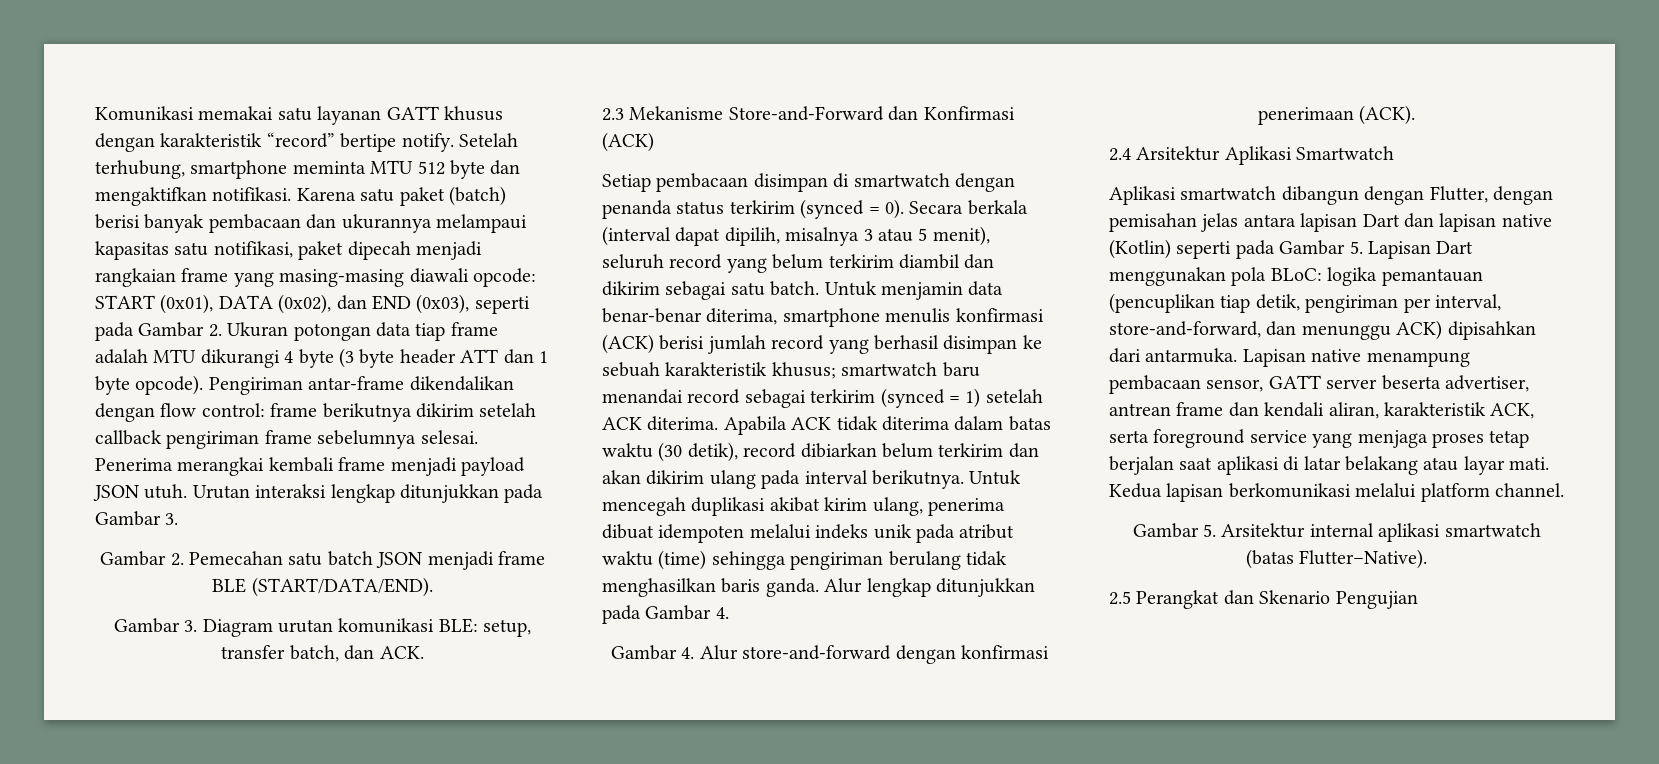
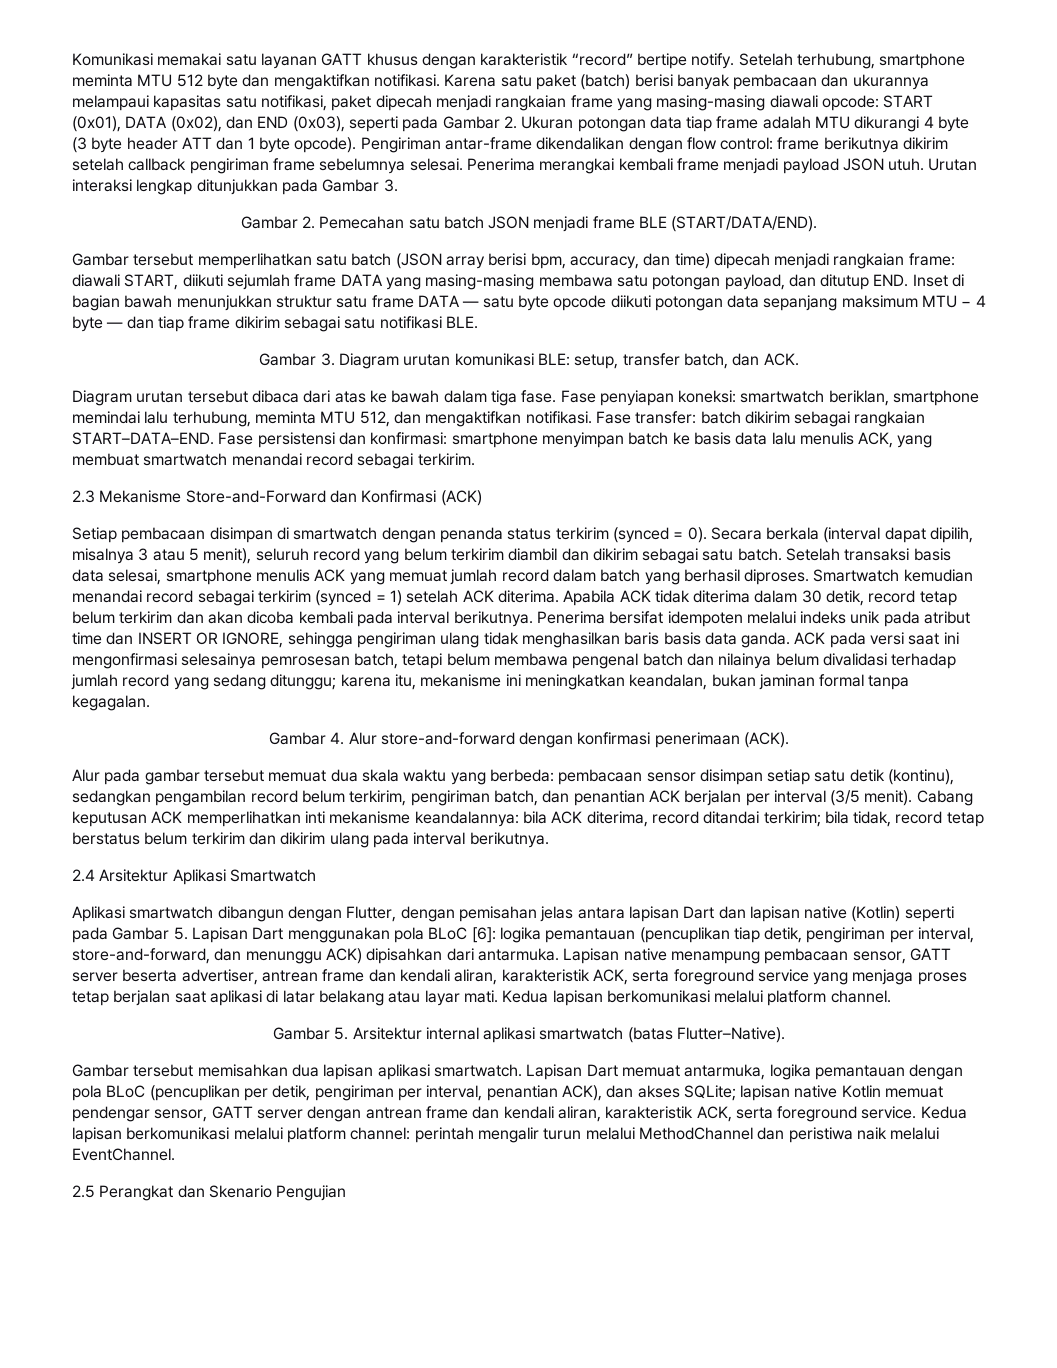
+ Gambar tersebut memperlihatkan satu batch (JSON array berisi bpm, accuracy, dan time) dipecah menjadi rangkaian frame: diawali START, diikuti sejumlah frame DATA yang masing-masing membawa satu potongan payload, dan ditutup END. Inset di bagian bawah menunjukkan struktur satu frame DATA — satu byte opcode diikuti potongan data sepanjang maksimum MTU − 4 byte — dan tiap frame dikirim sebagai satu notifikasi BLE.
+ Diagram urutan tersebut dibaca dari atas ke bawah dalam tiga fase. Fase penyiapan koneksi: smartwatch beriklan, smartphone memindai lalu terhubung, meminta MTU 512, dan mengaktifkan notifikasi. Fase transfer: batch dikirim sebagai rangkaian START–DATA–END. Fase persistensi dan konfirmasi: smartphone menyimpan batch ke basis data lalu menulis ACK, yang membuat smartwatch menandai record sebagai terkirim.
- Untuk menjamin data benar-benar diterima, smartphone menulis konfirmasi (ACK) berisi jumlah record yang berhasil disimpan ke sebuah karakteristik khusus; smartwatch baru menandai record sebagai terkirim (synced = 1) setelah ACK diterima.
+ Setelah transaksi basis data selesai, smartphone menulis ACK yang memuat jumlah record dalam batch yang berhasil diproses. Smartwatch kemudian menandai record sebagai terkirim (synced = 1) setelah ACK diterima.
- Apabila ACK tidak diterima dalam batas waktu (30 detik), record dibiarkan belum terkirim dan akan dikirim ulang pada interval berikutnya. Untuk mencegah duplikasi akibat kirim ulang, penerima dibuat idempoten melalui indeks unik pada atribut waktu (time) sehingga pengiriman berulang tidak menghasilkan baris ganda. Alur lengkap ditunjukkan pada Gambar 4.
+ Apabila ACK tidak diterima dalam 30 detik, record tetap belum terkirim dan akan dicoba kembali pada interval berikutnya. Penerima bersifat idempoten melalui indeks unik pada atribut time dan INSERT OR IGNORE, sehingga pengiriman ulang tidak menghasilkan baris basis data ganda. ACK pada versi saat ini mengonfirmasi selesainya pemrosesan batch, tetapi belum membawa pengenal batch dan nilainya belum divalidasi terhadap jumlah record yang sedang ditunggu; karena itu, mekanisme ini meningkatkan keandalan, bukan jaminan formal tanpa kegagalan.
+ Alur pada gambar tersebut memuat dua skala waktu yang berbeda: pembacaan sensor disimpan setiap satu detik (kontinu), sedangkan pengambilan record belum terkirim, pengiriman batch, dan penantian ACK berjalan per interval (3/5 menit). Cabang keputusan ACK memperlihatkan inti mekanisme keandalannya: bila ACK diterima, record ditandai terkirim; bila tidak, record tetap berstatus belum terkirim dan dikirim ulang pada interval berikutnya.
- Aplikasi smartwatch dibangun dengan Flutter, dengan pemisahan jelas antara lapisan Dart dan lapisan native (Kotlin) seperti pada Gambar 5. Lapisan Dart menggunakan pola BLoC: logika pemantauan (pencuplikan tiap detik, pengiriman per interval, store-and-forward, dan menunggu ACK) dipisahkan dari antarmuka.
+ Aplikasi smartwatch dibangun dengan Flutter, dengan pemisahan jelas antara lapisan Dart dan lapisan native (Kotlin) seperti pada Gambar 5. Lapisan Dart menggunakan pola BLoC [6]: logika pemantauan (pencuplikan tiap detik, pengiriman per interval, store-and-forward, dan menunggu ACK) dipisahkan dari antarmuka.
+ Gambar tersebut memisahkan dua lapisan aplikasi smartwatch. Lapisan Dart memuat antarmuka, logika pemantauan dengan pola BLoC (pencuplikan per detik, pengiriman per interval, penantian ACK), dan akses SQLite; lapisan native Kotlin memuat pendengar sensor, GATT server dengan antrean frame dan kendali aliran, karakteristik ACK, serta foreground service. Kedua lapisan berkomunikasi melalui platform channel: perintah mengalir turun melalui MethodChannel dan peristiwa naik melalui EventChannel.

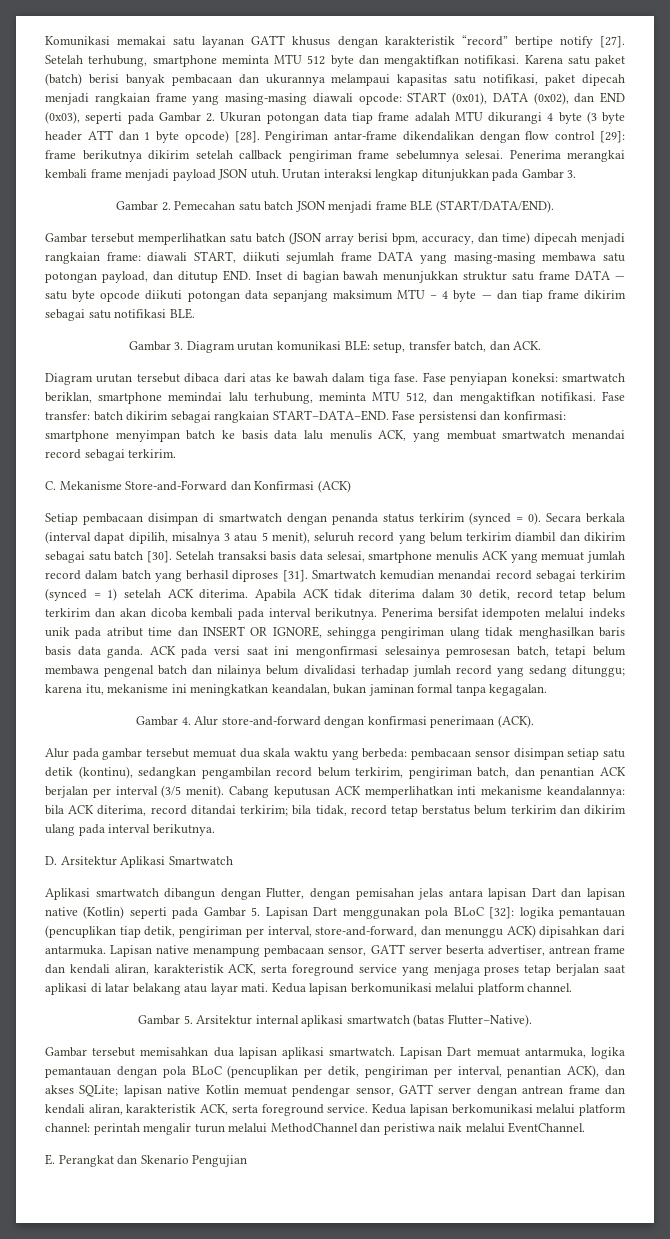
- Komunikasi memakai satu layanan GATT khusus dengan karakteristik “record” bertipe notify.
+ Komunikasi memakai satu layanan GATT khusus dengan karakteristik “record” bertipe notify [27].
- Karena satu paket (batch) berisi banyak pembacaan dan ukurannya melampaui kapasitas satu notifikasi, paket dipecah menjadi rangkaian frame yang masing-masing diawali opcode: START (0x01), DATA (0x02), dan END (0x03), seperti pada Gambar 2. Ukuran potongan data tiap frame adalah MTU dikurangi 4 byte (3 byte header ATT dan 1 byte opcode).
+ Karena satu paket (batch) berisi banyak pembacaan dan ukurannya melampaui kapasitas satu notifikasi, paket dipecah menjadi rangkaian frame yang masing-masing diawali opcode: START (0x01), DATA (0x02), dan END (0x03), seperti pada Gambar 2. Ukuran potongan data tiap frame adalah MTU dikurangi 4 byte (3 byte header ATT dan 1 byte opcode) [28].
- Pengiriman antar-frame dikendalikan dengan flow control: frame berikutnya dikirim setelah callback pengiriman frame sebelumnya selesai.
+ Pengiriman antar-frame dikendalikan dengan flow control [29]: frame berikutnya dikirim setelah callback pengiriman frame sebelumnya selesai.
- 2.3 Mekanisme Store-and-Forward dan Konfirmasi (ACK)
+ C. Mekanisme Store-and-Forward dan Konfirmasi (ACK)
- Secara berkala (interval dapat dipilih, misalnya 3 atau 5 menit), seluruh record yang belum terkirim diambil dan dikirim sebagai satu batch.
+ Secara berkala (interval dapat dipilih, misalnya 3 atau 5 menit), seluruh record yang belum terkirim diambil dan dikirim sebagai satu batch [30].
- Setelah transaksi basis data selesai, smartphone menulis ACK yang memuat jumlah record dalam batch yang berhasil diproses.
+ Setelah transaksi basis data selesai, smartphone menulis ACK yang memuat jumlah record dalam batch yang berhasil diproses [31].
- 2.4 Arsitektur Aplikasi Smartwatch
+ D. Arsitektur Aplikasi Smartwatch
- Aplikasi smartwatch dibangun dengan Flutter, dengan pemisahan jelas antara lapisan Dart dan lapisan native (Kotlin) seperti pada Gambar 5. Lapisan Dart menggunakan pola BLoC [6]: logika pemantauan (pencuplikan tiap detik, pengiriman per interval, store-and-forward, dan menunggu ACK) dipisahkan dari antarmuka.
+ Aplikasi smartwatch dibangun dengan Flutter, dengan pemisahan jelas antara lapisan Dart dan lapisan native (Kotlin) seperti pada Gambar 5. Lapisan Dart menggunakan pola BLoC [32]: logika pemantauan (pencuplikan tiap detik, pengiriman per interval, store-and-forward, dan menunggu ACK) dipisahkan dari antarmuka.
- 2.5 Perangkat dan Skenario Pengujian
+ E. Perangkat dan Skenario Pengujian

